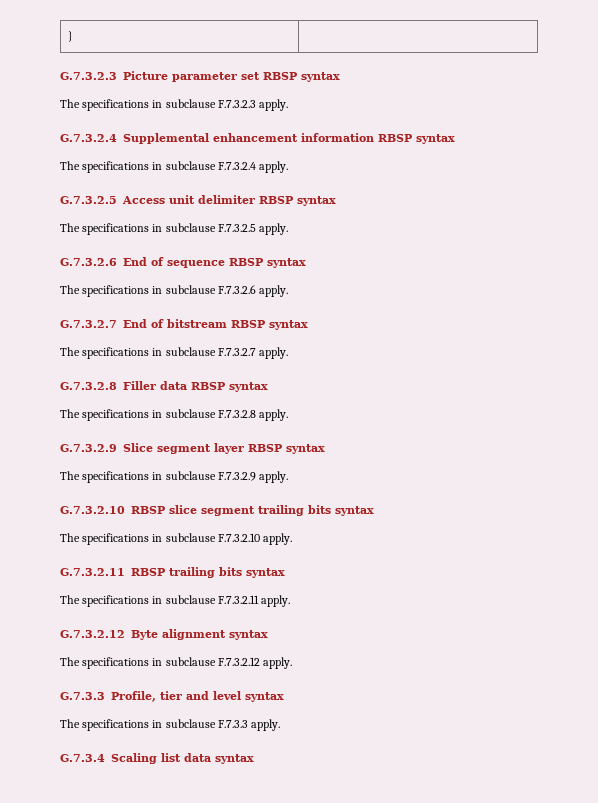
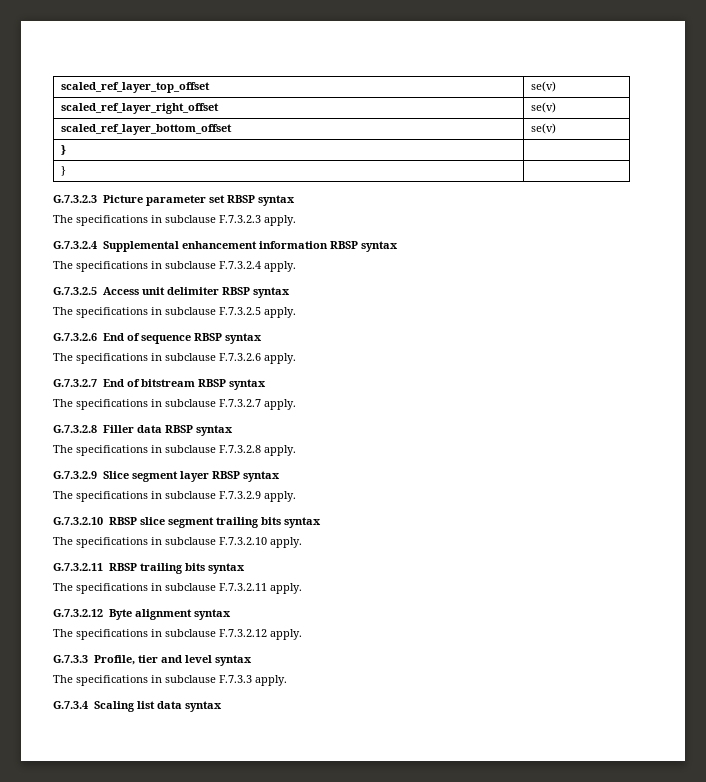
+ scaled_ref_layer_top_offset | se(v)
+ scaled_ref_layer_right_offset | se(v)
+ scaled_ref_layer_bottom_offset | se(v)
+ } |

